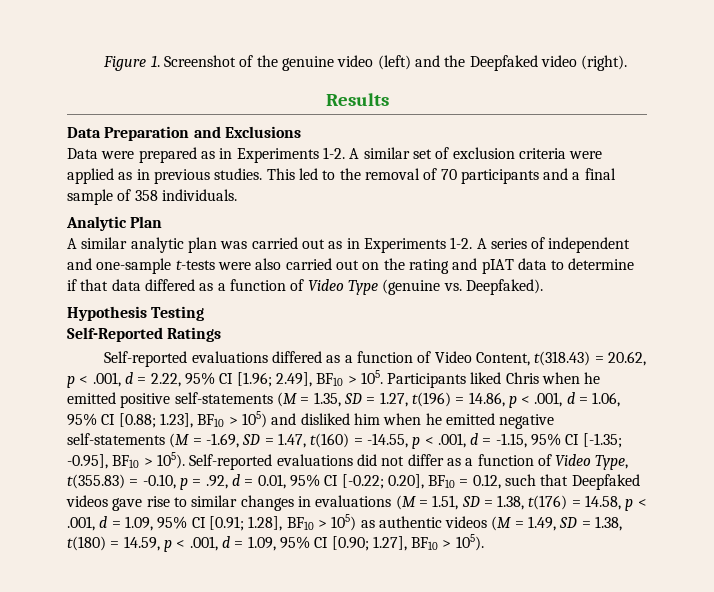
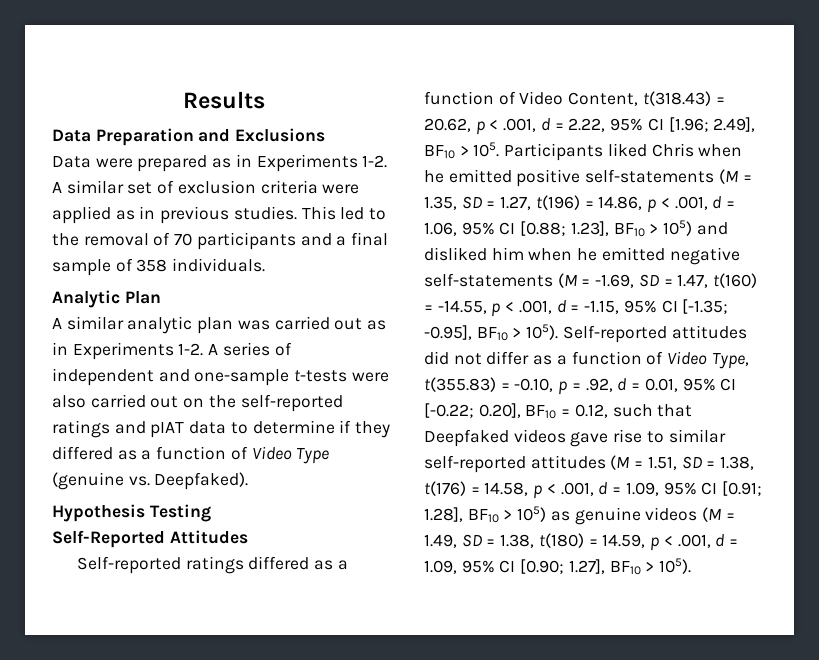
- Figure 1. Screenshot of the genuine video (left) and the Deepfaked video (right).
- A series of independent and one-sample t-tests were also carried out on the rating and pIAT data to determine if that data differed as a function of Video Type (genuine vs. Deepfaked).
+ A series of independent and one-sample t-tests were also carried out on the self-reported ratings and pIAT data to determine if they differed as a function of Video Type (genuine vs. Deepfaked).
- Self-Reported Ratings
- Self-reported evaluations differed as a function of Video Content, t(318.43) = 20.62, p < .001, d = 2.22, 95% CI [1.96;
+ Self-Reported Attitudes
+ Self-reported ratings differed as a function of Video Content, t(318.43) = 20.62, p < .001, d = 2.22, 95% CI [1.96;
- Self-reported evaluations did not differ as a function of Video Type, t(355.83) = -0.10, p = .92, d = 0.01, 95% CI [-0.22;
+ Self-reported attitudes did not differ as a function of Video Type, t(355.83) = -0.10, p = .92, d = 0.01, 95% CI [-0.22;
- 0.20], BF10 = 0.12, such that Deepfaked videos gave rise to similar changes in evaluations (M = 1.51, SD = 1.38, t(176) = 14.58, p < .001, d = 1.09, 95% CI [0.91;
+ 0.20], BF10 = 0.12, such that Deepfaked videos gave rise to similar self-reported attitudes (M = 1.51, SD = 1.38, t(176) = 14.58, p < .001, d = 1.09, 95% CI [0.91;
- 1.28], BF10 > 105) as authentic videos (M = 1.49, SD = 1.38, t(180) = 14.59, p < .001, d = 1.09, 95% CI [0.90;
+ 1.28], BF10 > 105) as genuine videos (M = 1.49, SD = 1.38, t(180) = 14.59, p < .001, d = 1.09, 95% CI [0.90;

